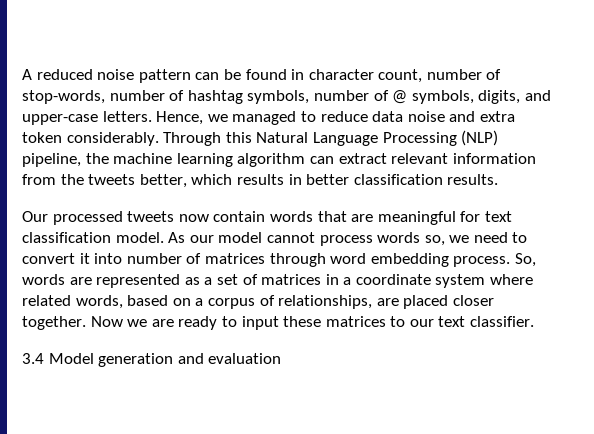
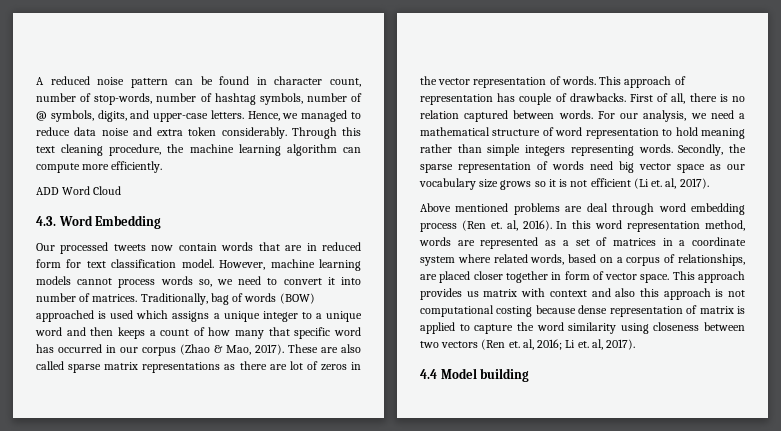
- Through this Natural Language Processing (NLP) pipeline, the machine learning algorithm can extract relevant information from the tweets better, which results in better classification results.
+ Through this text cleaning procedure, the machine learning algorithm can compute more efficiently.
+ ADD Word Cloud
+ 4.3. Word Embedding
- Our processed tweets now contain words that are meaningful for text classification model.
+ Our processed tweets now contain words that are in reduced form for text classification model.
- As our model cannot process words so, we need to convert it into number of matrices through word embedding process. So, words are represented as a set of matrices in a coordinate system where related words, based on a corpus of relationships, are placed closer together. Now we are ready to input these matrices to our text classifier.
- 3.4 Model generation and evaluation
+ However, machine learning models cannot process words so, we need to convert it into number of matrices. Traditionally, bag of words (BOW) approached is used which assigns a unique integer to a unique word and then keeps a count of how many that specific word has occurred in our corpus (Zhao & Mao, 2017). These are also called sparse matrix representations as there are lot of zeros in the vector representation of words. This approach of representation has couple of drawbacks. First of all, there is no relation captured between words. For our analysis, we need a mathematical structure of word representation to hold meaning rather than simple integers representing words. Secondly, the sparse representation of words need big vector space as our vocabulary size grows so it is not efficient (Li et. al, 2017).
+ Above mentioned problems are deal through word embedding process (Ren et. al, 2016). In this word representation method, words are represented as a set of matrices in a coordinate system where related words, based on a corpus of relationships, are placed closer together in form of vector space. This approach provides us matrix with context and also this approach is not computational costing because dense representation of matrix is applied to capture the word similarity using closeness between two vectors (Ren et. al, 2016; Li et. al, 2017).
+ 4.4 Model building

